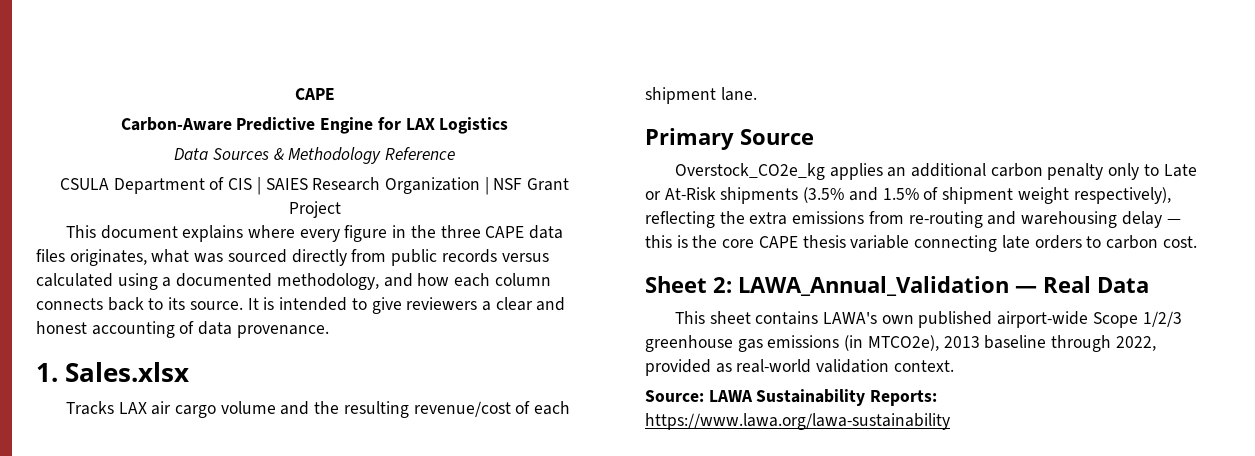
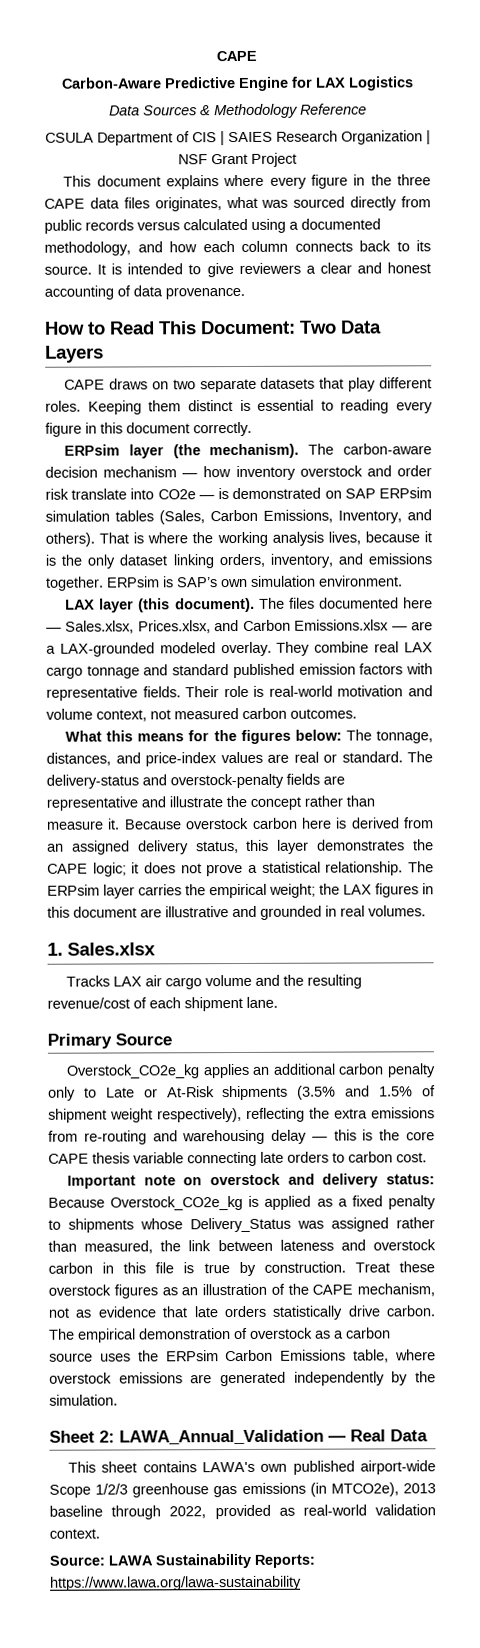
+ How to Read This Document: Two Data Layers
+ CAPE draws on two separate datasets that play different roles. Keeping them distinct is essential to reading every figure in this document correctly.
+ ERPsim layer (the mechanism). The carbon-aware decision mechanism — how inventory overstock and order risk translate into CO2e — is demonstrated on SAP ERPsim simulation tables (Sales, Carbon Emissions, Inventory, and others). That is where the working analysis lives, because it is the only dataset linking orders, inventory, and emissions together. ERPsim is SAP’s own simulation environment.
+ LAX layer (this document). The files documented here — Sales.xlsx, Prices.xlsx, and Carbon Emissions.xlsx — are a LAX-grounded modeled overlay. They combine real LAX cargo tonnage and standard published emission factors with representative fields. Their role is real-world motivation and volume context, not measured carbon outcomes.
+ What this means for the figures below: The tonnage, distances, and price-index values are real or standard. The delivery-status and overstock-penalty fields are representative and illustrate the concept rather than measure it. Because overstock carbon here is derived from an assigned delivery status, this layer demonstrates the CAPE logic; it does not prove a statistical relationship. The ERPsim layer carries the empirical weight; the LAX figures in this document are illustrative and grounded in real volumes.
+ Important note on overstock and delivery status: Because Overstock_CO2e_kg is applied as a fixed penalty to shipments whose Delivery_Status was assigned rather than measured, the link between lateness and overstock carbon in this file is true by construction. Treat these overstock figures as an illustration of the CAPE mechanism, not as evidence that late orders statistically drive carbon. The empirical demonstration of overstock as a carbon source uses the ERPsim Carbon Emissions table, where overstock emissions are generated independently by the simulation.

